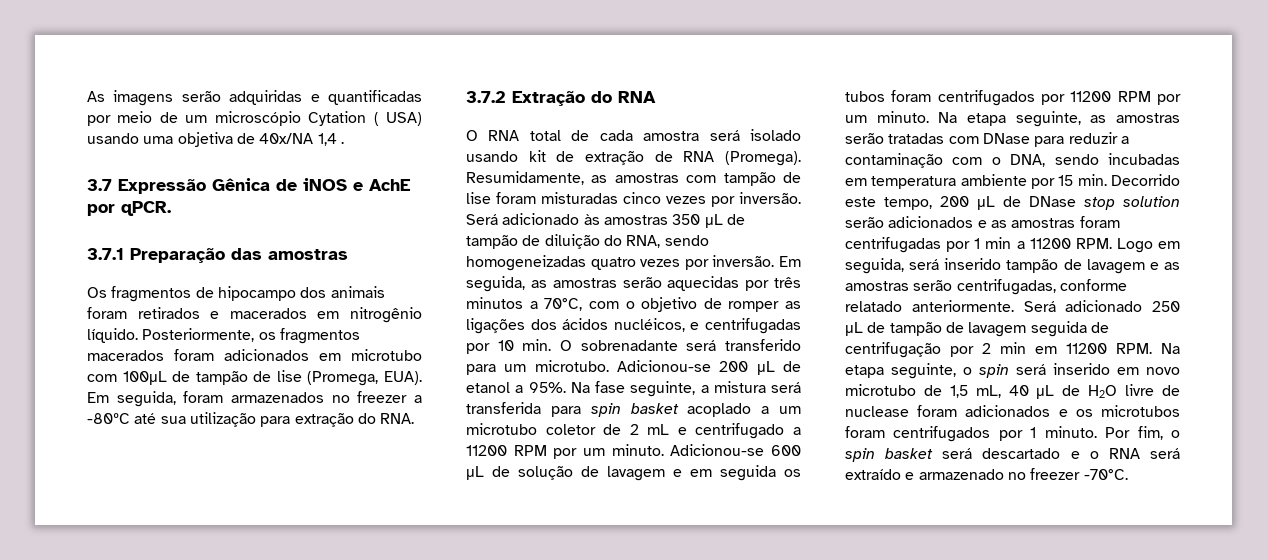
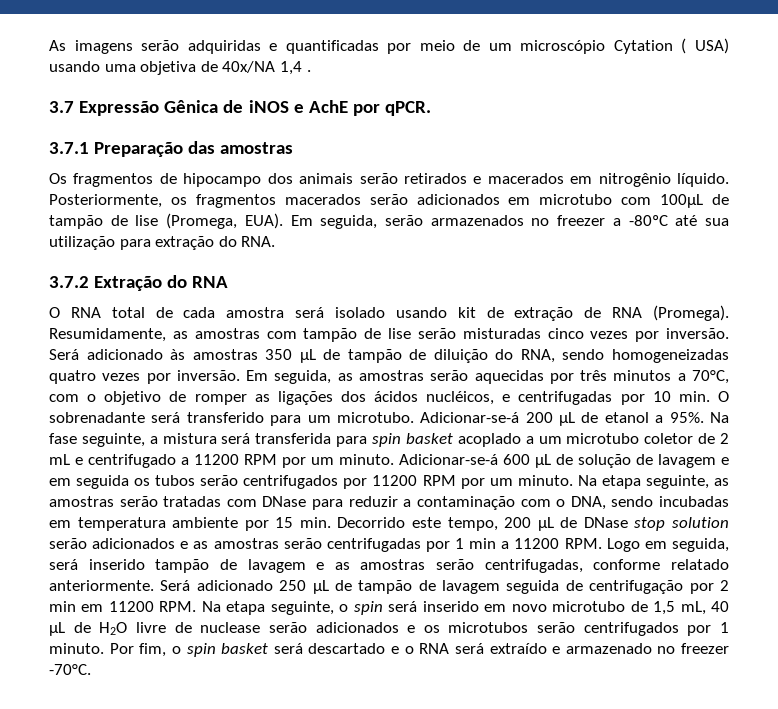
- Os fragmentos de hipocampo dos animais foram retirados e macerados em nitrogênio líquido.
+ Os fragmentos de hipocampo dos animais serão retirados e macerados em nitrogênio líquido.
- Posteriormente, os fragmentos macerados foram adicionados em microtubo com 100μL de tampão de lise (Promega, EUA).
+ Posteriormente, os fragmentos macerados serão adicionados em microtubo com 100μL de tampão de lise (Promega, EUA).
- Em seguida, foram armazenados no freezer a -80ºC até sua utilização para extração do RNA.
+ Em seguida, serão armazenados no freezer a -80ºC até sua utilização para extração do RNA.
- Resumidamente, as amostras com tampão de lise foram misturadas cinco vezes por inversão.
+ Resumidamente, as amostras com tampão de lise serão misturadas cinco vezes por inversão.
- Adicionou-se 200 μL de etanol a 95%.
+ Adicionar-se-á 200 μL de etanol a 95%.
- Adicionou-se 600 μL de solução de lavagem e em seguida os tubos foram centrifugados por 11200 RPM por um minuto.
+ Adicionar-se-á 600 μL de solução de lavagem e em seguida os tubos serão centrifugados por 11200 RPM por um minuto.
- Na etapa seguinte, as amostras serão tratadas com DNase para reduzir a contaminação com o DNA, sendo incubadas em temperatura ambiente por 15 min. Decorrido este tempo, 200 μL de DNase stop solution serão adicionados e as amostras foram centrifugadas por 1 min a 11200 RPM. Logo em seguida, será inserido tampão de lavagem e as amostras serão centrifugadas, conforme relatado anteriormente.
+ Na etapa seguinte, as amostras serão tratadas com DNase para reduzir a contaminação com o DNA, sendo incubadas em temperatura ambiente por 15 min. Decorrido este tempo, 200 μL de DNase stop solution serão adicionados e as amostras serão centrifugadas por 1 min a 11200 RPM. Logo em seguida, será inserido tampão de lavagem e as amostras serão centrifugadas, conforme relatado anteriormente.
- Será adicionado 250 μL de tampão de lavagem seguida de centrifugação por 2 min em 11200 RPM. Na etapa seguinte, o spin será inserido em novo microtubo de 1,5 mL, 40 μL de H2O livre de nuclease foram adicionados e os microtubos foram centrifugados por 1 minuto.
+ Será adicionado 250 μL de tampão de lavagem seguida de centrifugação por 2 min em 11200 RPM. Na etapa seguinte, o spin será inserido em novo microtubo de 1,5 mL, 40 μL de H2O livre de nuclease serão adicionados e os microtubos serão centrifugados por 1 minuto.

